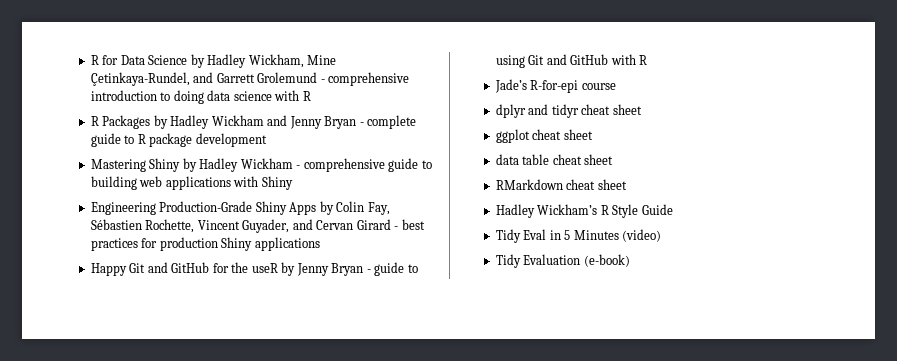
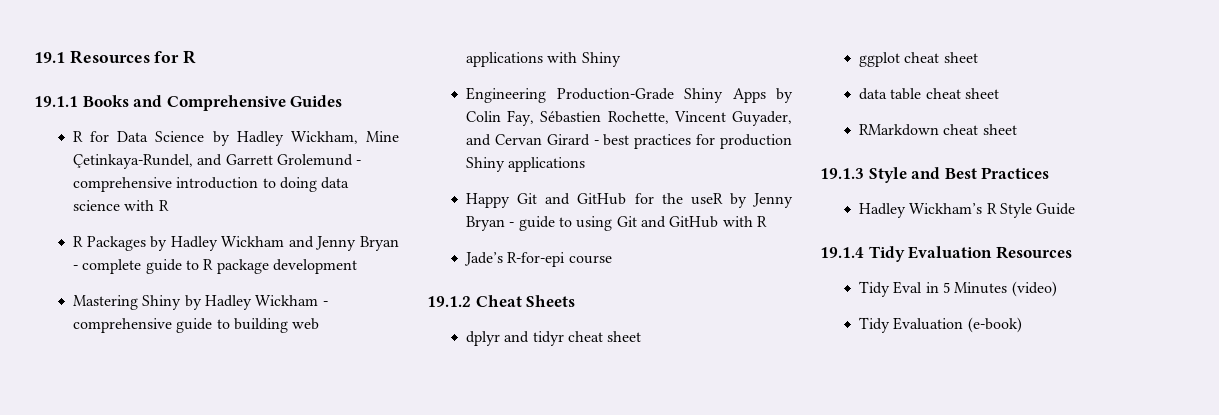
+ 19.1 Resources for R
+ 19.1.1 Books and Comprehensive Guides
+ 19.1.2 Cheat Sheets
+ 19.1.3 Style and Best Practices
+ 19.1.4 Tidy Evaluation Resources

